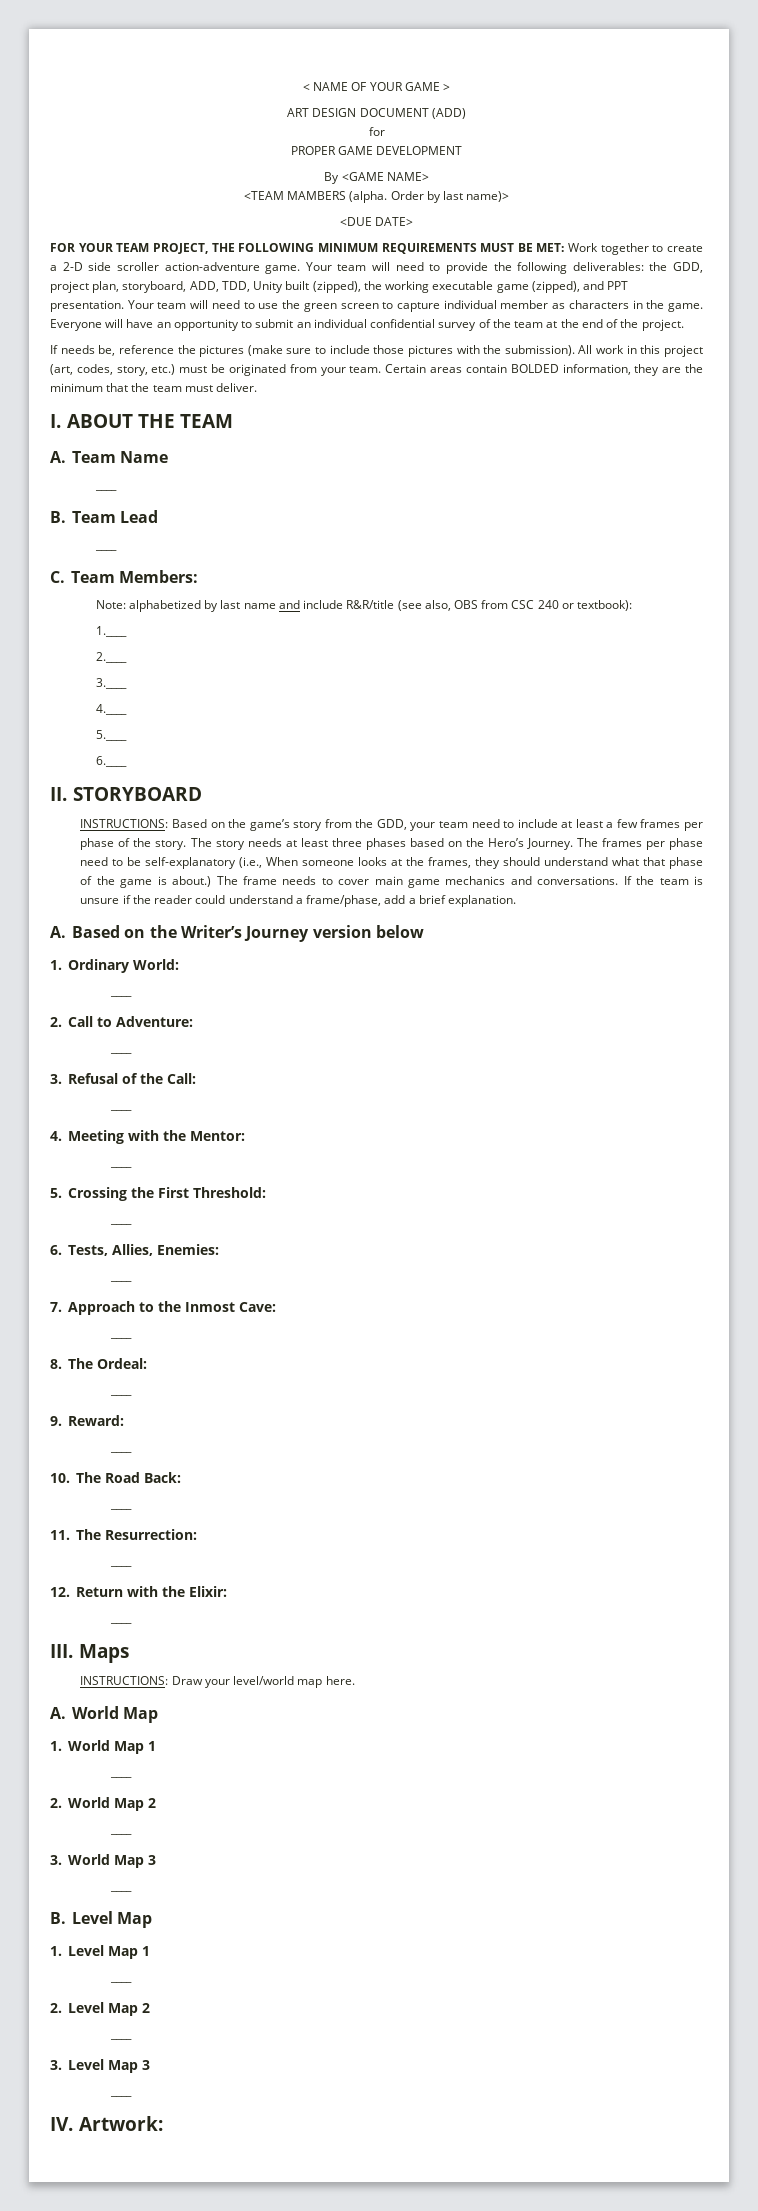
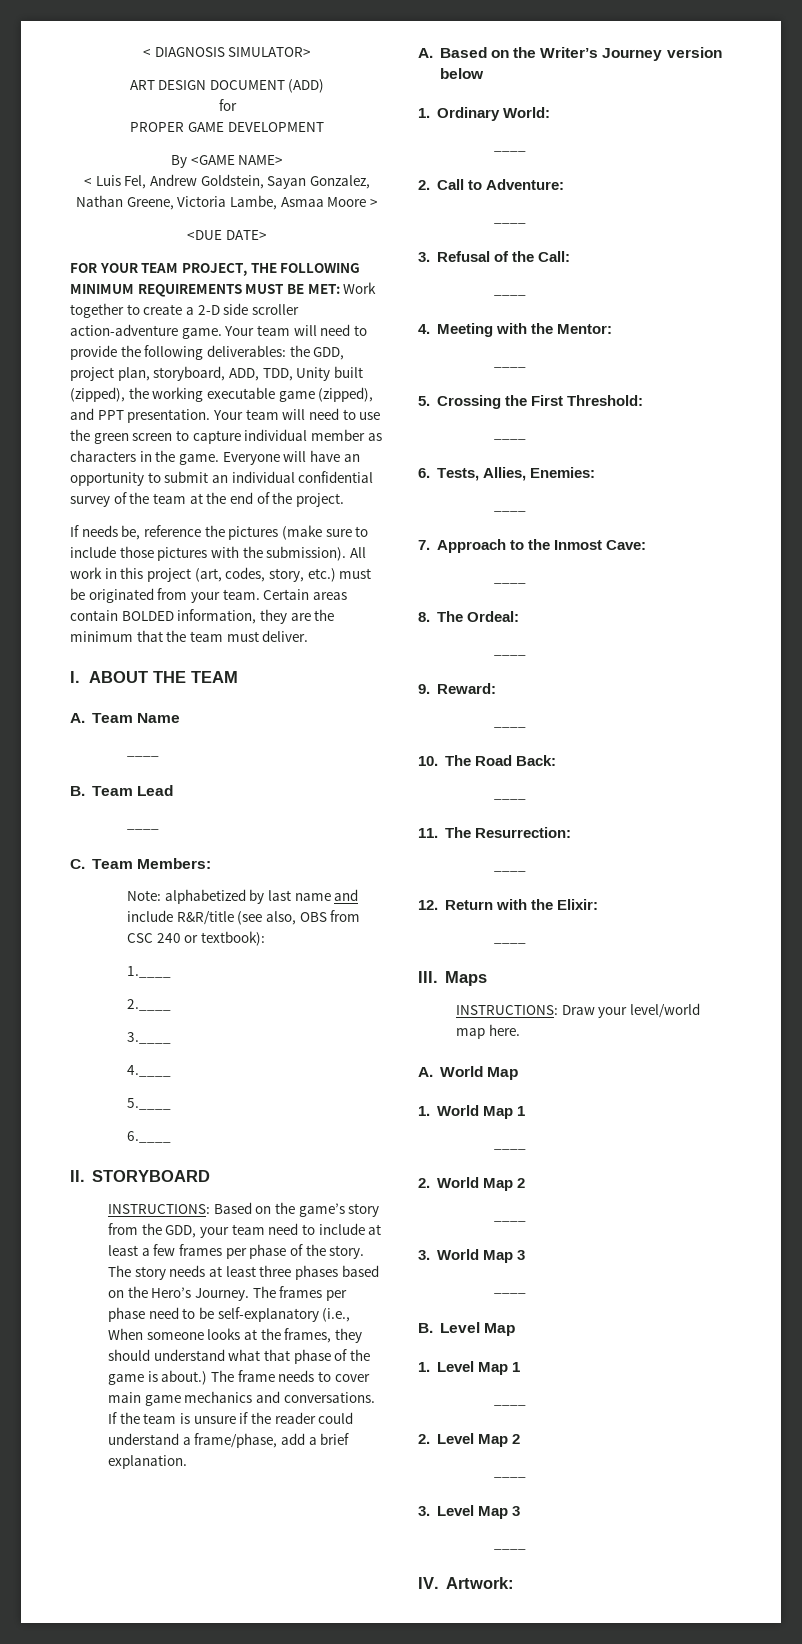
- < NAME OF YOUR GAME >
+ < DIAGNOSIS SIMULATOR>
- <TEAM MAMBERS (alpha. Order by last name)>
+ < Luis Fel, Andrew Goldstein, Sayan Gonzalez, Nathan Greene, Victoria Lambe, Asmaa Moore >

